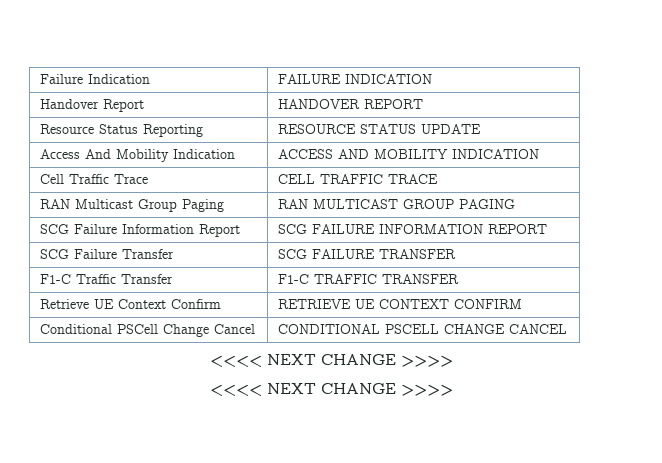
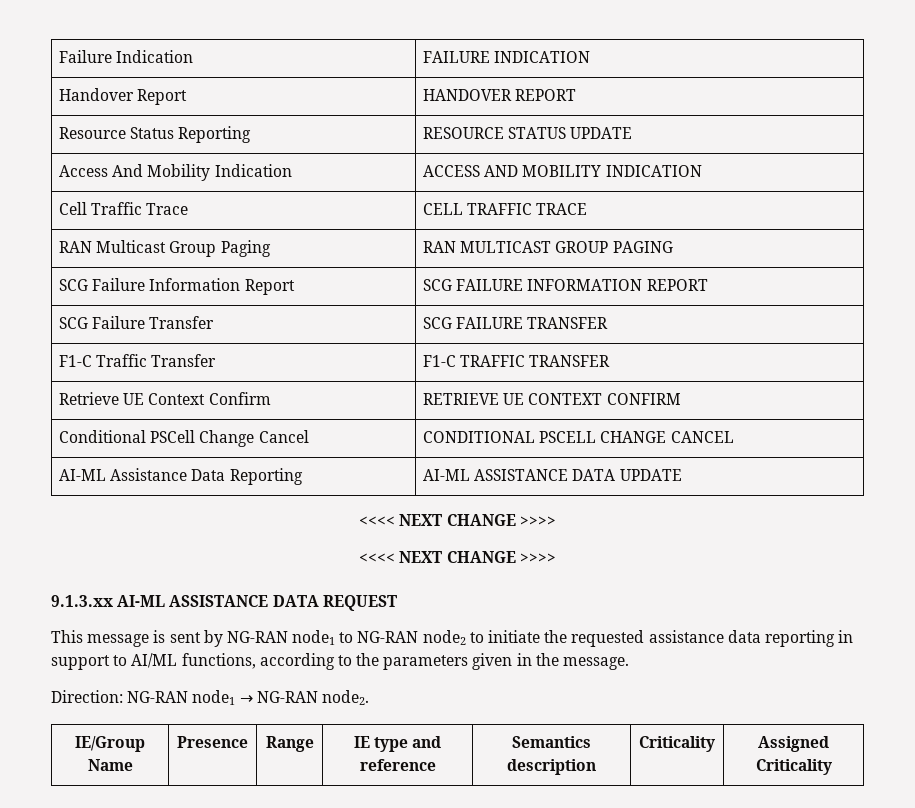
+ AI-ML Assistance Data Reporting | AI-ML ASSISTANCE DATA UPDATE
+ 9.1.3.xx AI-ML ASSISTANCE DATA REQUEST
+ This message is sent by NG-RAN node1 to NG-RAN node2 to initiate the requested assistance data reporting in support to AI/ML functions, according to the parameters given in the message.
+ Direction: NG-RAN node1 → NG-RAN node2.
+ IE/Group Name | Presence | Range | IE type and reference | Semantics description | Criticality | Assigned Criticality

